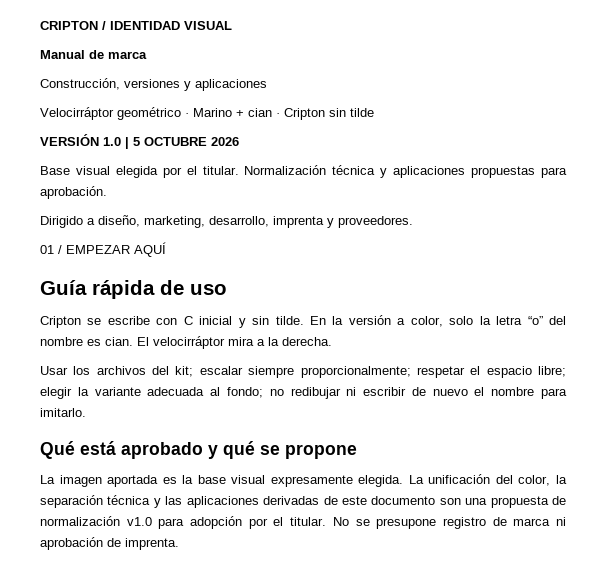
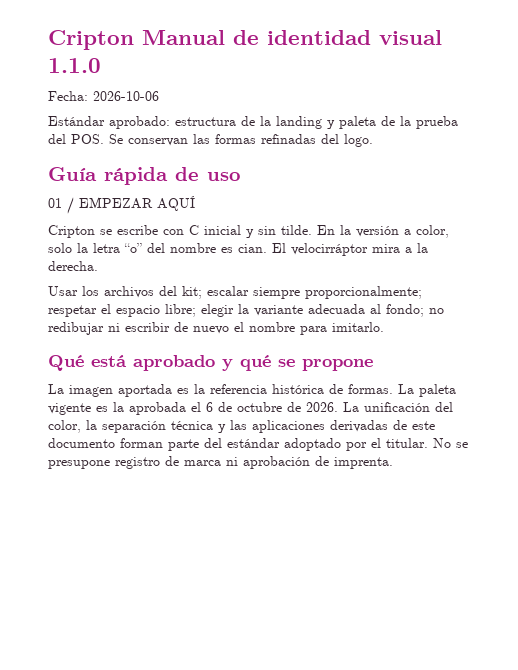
- CRIPTON / IDENTIDAD VISUAL
- Manual de marca
- Construcción, versiones y aplicaciones
- Velocirráptor geométrico · Marino + cian · Cripton sin tilde
- VERSIÓN 1.0 | 5 OCTUBRE 2026
- Base visual elegida por el titular. Normalización técnica y aplicaciones propuestas para aprobación.
- Dirigido a diseño, marketing, desarrollo, imprenta y proveedores.
+ Cripton Manual de identidad visual 1.1.0
+ Fecha: 2026-10-06
+ Estándar aprobado: estructura de la landing y paleta de la prueba del POS. Se conservan las formas refinadas del logo.
+ Guía rápida de uso
- Guía rápida de uso
- La imagen aportada es la base visual expresamente elegida.
+ La imagen aportada es la referencia histórica de formas. La paleta vigente es la aprobada el 6 de octubre de 2026.
- La unificación del color, la separación técnica y las aplicaciones derivadas de este documento son una propuesta de normalización v1.0 para adopción por el titular.
+ La unificación del color, la separación técnica y las aplicaciones derivadas de este documento forman parte del estándar adoptado por el titular.

